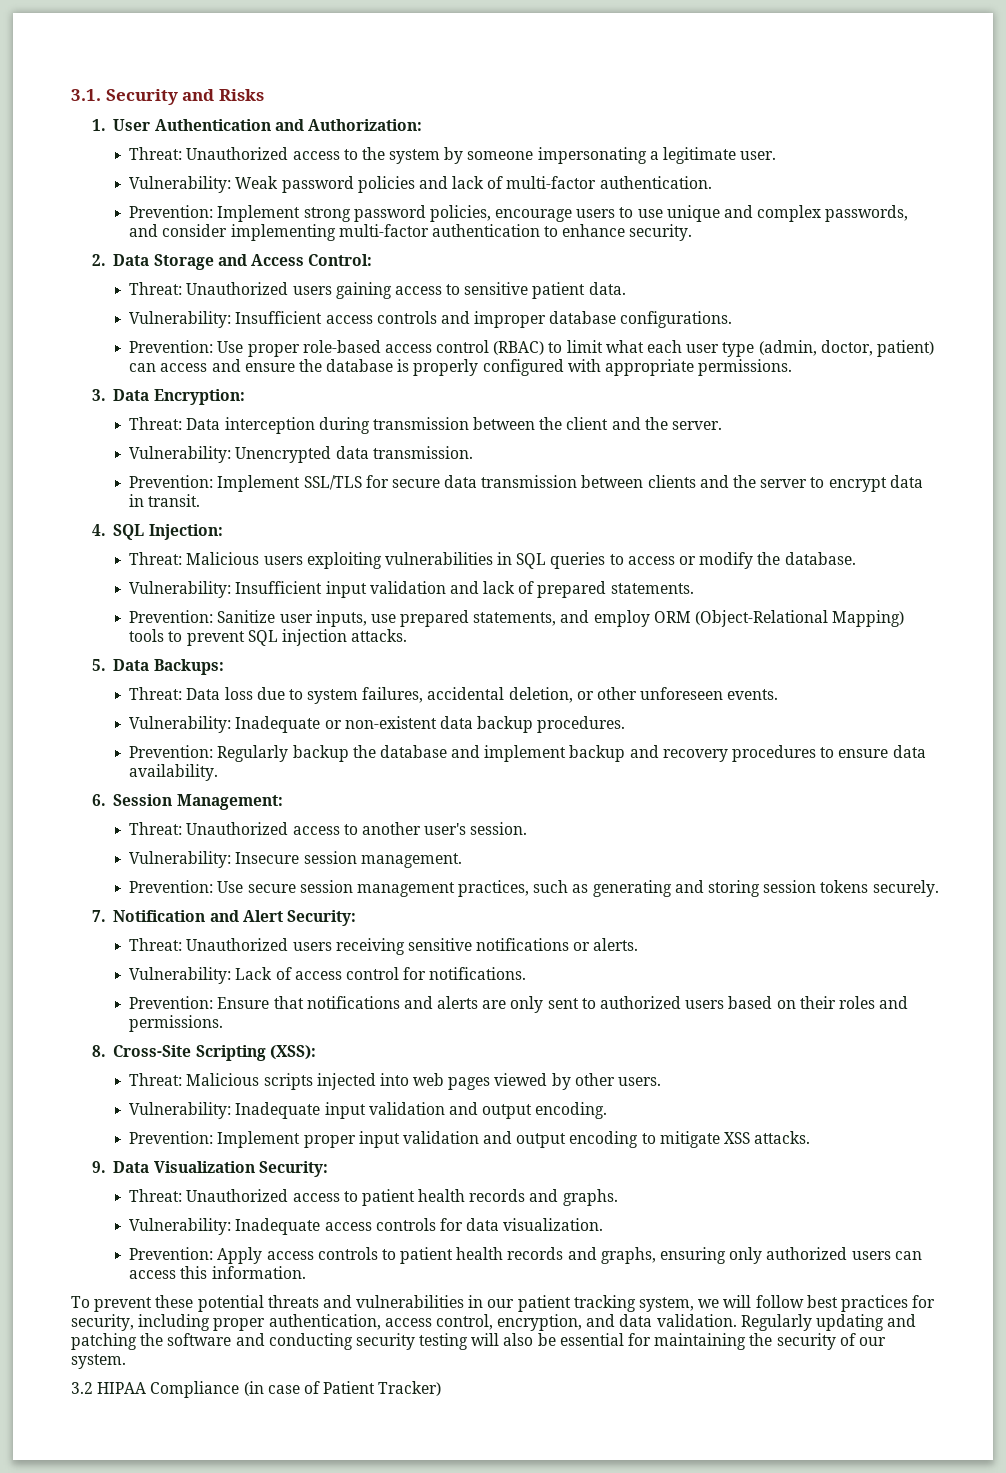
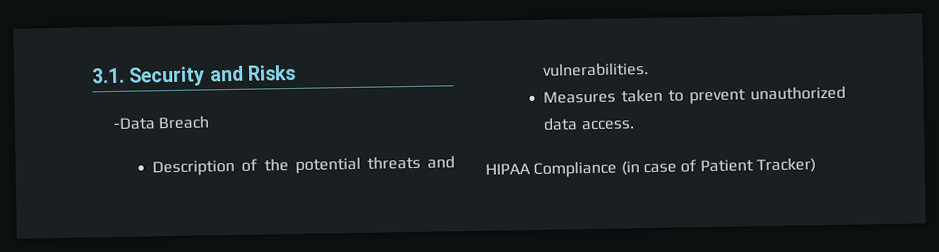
- 1. User Authentication and Authorization:
- Threat: Unauthorized access to the system by someone impersonating a legitimate user.
- Vulnerability: Weak password policies and lack of multi-factor authentication.
- Prevention: Implement strong password policies, encourage users to use unique and complex passwords, and consider implementing multi-factor authentication to enhance security.
- 2. Data Storage and Access Control:
- Threat: Unauthorized users gaining access to sensitive patient data.
- Vulnerability: Insufficient access controls and improper database configurations.
- Prevention: Use proper role-based access control (RBAC) to limit what each user type (admin, doctor, patient) can access and ensure the database is properly configured with appropriate permissions.
- 3. Data Encryption:
- Threat: Data interception during transmission between the client and the server.
- Vulnerability: Unencrypted data transmission.
- Prevention: Implement SSL/TLS for secure data transmission between clients and the server to encrypt data in transit.
- 4. SQL Injection:
- Threat: Malicious users exploiting vulnerabilities in SQL queries to access or modify the database.
- Vulnerability: Insufficient input validation and lack of prepared statements.
- Prevention: Sanitize user inputs, use prepared statements, and employ ORM (Object-Relational Mapping) tools to prevent SQL injection attacks.
- 5. Data Backups:
- Threat: Data loss due to system failures, accidental deletion, or other unforeseen events.
- Vulnerability: Inadequate or non-existent data backup procedures.
- Prevention: Regularly backup the database and implement backup and recovery procedures to ensure data availability.
- 6. Session Management:
- Threat: Unauthorized access to another user's session.
- Vulnerability: Insecure session management.
- Prevention: Use secure session management practices, such as generating and storing session tokens securely.
- 7. Notification and Alert Security:
- Threat: Unauthorized users receiving sensitive notifications or alerts.
- Vulnerability: Lack of access control for notifications.
- Prevention: Ensure that notifications and alerts are only sent to authorized users based on their roles and permissions.
- 8. Cross-Site Scripting (XSS):
- Threat: Malicious scripts injected into web pages viewed by other users.
- Vulnerability: Inadequate input validation and output encoding.
- Prevention: Implement proper input validation and output encoding to mitigate XSS attacks.
- 9. Data Visualization Security:
- Threat: Unauthorized access to patient health records and graphs.
- Vulnerability: Inadequate access controls for data visualization.
- Prevention: Apply access controls to patient health records and graphs, ensuring only authorized users can access this information.
- To prevent these potential threats and vulnerabilities in our patient tracking system, we will follow best practices for security, including proper authentication, access control, encryption, and data validation. Regularly updating and patching the software and conducting security testing will also be essential for maintaining the security of our system.
- 3.2 HIPAA Compliance (in case of Patient Tracker)
+ -Data Breach
+ Description of the potential threats and vulnerabilities.
+ Measures taken to prevent unauthorized data access.
+ HIPAA Compliance (in case of Patient Tracker)

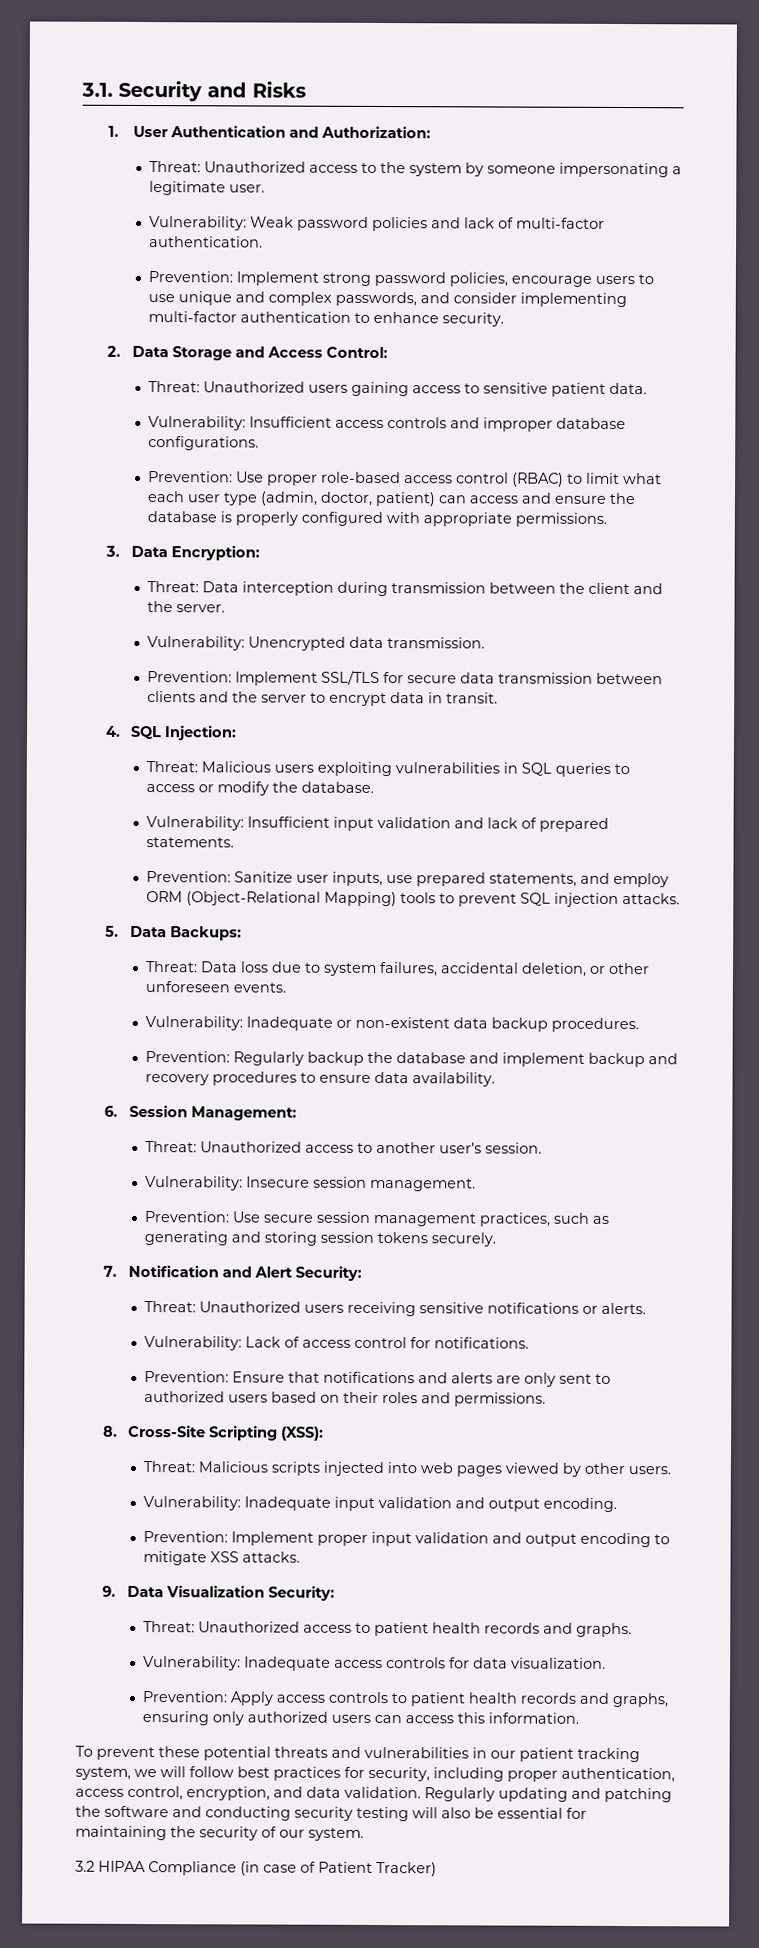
- -Data Breach
- Description of the potential threats and vulnerabilities.
- Measures taken to prevent unauthorized data access.
- HIPAA Compliance (in case of Patient Tracker)
+ 1. User Authentication and Authorization:
+ Threat: Unauthorized access to the system by someone impersonating a legitimate user.
+ Vulnerability: Weak password policies and lack of multi-factor authentication.
+ Prevention: Implement strong password policies, encourage users to use unique and complex passwords, and consider implementing multi-factor authentication to enhance security.
+ 2. Data Storage and Access Control:
+ Threat: Unauthorized users gaining access to sensitive patient data.
+ Vulnerability: Insufficient access controls and improper database configurations.
+ Prevention: Use proper role-based access control (RBAC) to limit what each user type (admin, doctor, patient) can access and ensure the database is properly configured with appropriate permissions.
+ 3. Data Encryption:
+ Threat: Data interception during transmission between the client and the server.
+ Vulnerability: Unencrypted data transmission.
+ Prevention: Implement SSL/TLS for secure data transmission between clients and the server to encrypt data in transit.
+ 4. SQL Injection:
+ Threat: Malicious users exploiting vulnerabilities in SQL queries to access or modify the database.
+ Vulnerability: Insufficient input validation and lack of prepared statements.
+ Prevention: Sanitize user inputs, use prepared statements, and employ ORM (Object-Relational Mapping) tools to prevent SQL injection attacks.
+ 5. Data Backups:
+ Threat: Data loss due to system failures, accidental deletion, or other unforeseen events.
+ Vulnerability: Inadequate or non-existent data backup procedures.
+ Prevention: Regularly backup the database and implement backup and recovery procedures to ensure data availability.
+ 6. Session Management:
+ Threat: Unauthorized access to another user's session.
+ Vulnerability: Insecure session management.
+ Prevention: Use secure session management practices, such as generating and storing session tokens securely.
+ 7. Notification and Alert Security:
+ Threat: Unauthorized users receiving sensitive notifications or alerts.
+ Vulnerability: Lack of access control for notifications.
+ Prevention: Ensure that notifications and alerts are only sent to authorized users based on their roles and permissions.
+ 8. Cross-Site Scripting (XSS):
+ Threat: Malicious scripts injected into web pages viewed by other users.
+ Vulnerability: Inadequate input validation and output encoding.
+ Prevention: Implement proper input validation and output encoding to mitigate XSS attacks.
+ 9. Data Visualization Security:
+ Threat: Unauthorized access to patient health records and graphs.
+ Vulnerability: Inadequate access controls for data visualization.
+ Prevention: Apply access controls to patient health records and graphs, ensuring only authorized users can access this information.
+ To prevent these potential threats and vulnerabilities in our patient tracking system, we will follow best practices for security, including proper authentication, access control, encryption, and data validation. Regularly updating and patching the software and conducting security testing will also be essential for maintaining the security of our system.
+ 3.2 HIPAA Compliance (in case of Patient Tracker)

